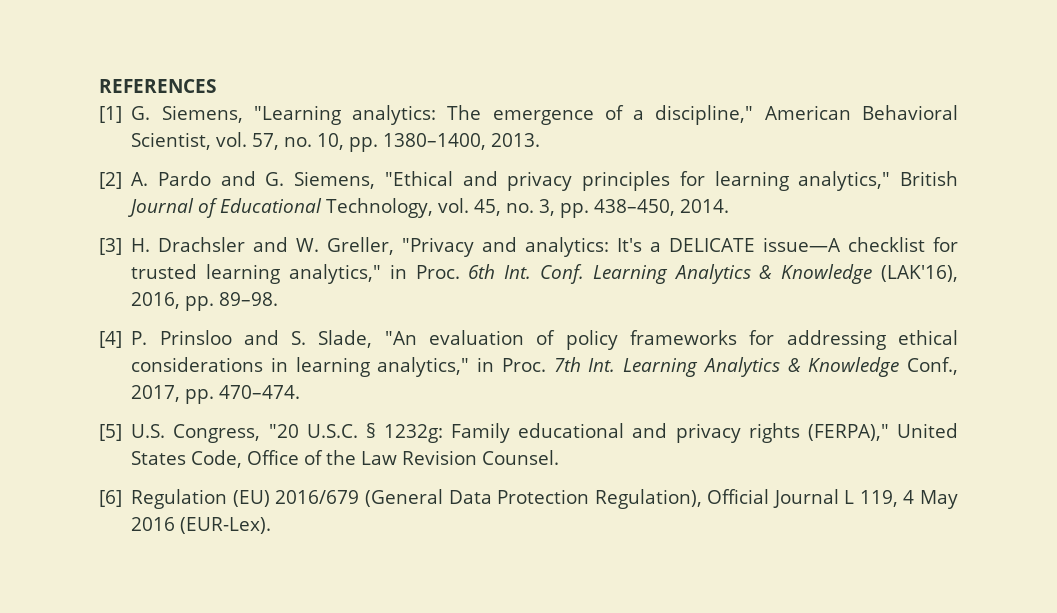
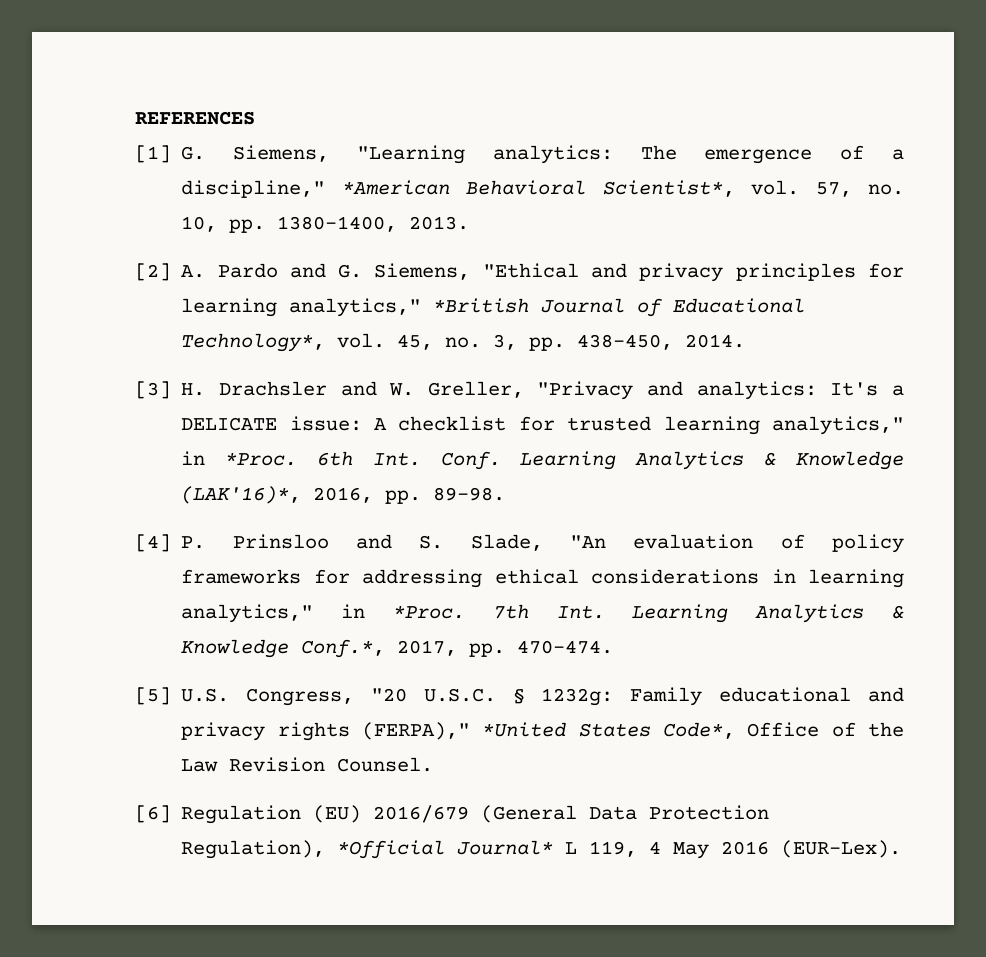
- [1] G. Siemens, "Learning analytics: The emergence of a discipline," American Behavioral Scientist, vol. 57, no. 10, pp. 1380–1400, 2013.
+ [1] G. Siemens, "Learning analytics: The emergence of a discipline," *American Behavioral Scientist*, vol. 57, no. 10, pp. 1380–1400, 2013.
- [2] A. Pardo and G. Siemens, "Ethical and privacy principles for learning analytics," British Journal of Educational Technology, vol. 45, no. 3, pp. 438–450, 2014.
+ [2] A. Pardo and G. Siemens, "Ethical and privacy principles for learning analytics," *British Journal of Educational Technology*, vol. 45, no. 3, pp. 438–450, 2014.
- [3] H. Drachsler and W. Greller, "Privacy and analytics: It's a DELICATE issue—A checklist for trusted learning analytics," in Proc.
+ [3] H. Drachsler and W. Greller, "Privacy and analytics: It's a DELICATE issue: A checklist for trusted learning analytics," in *Proc.
- Learning Analytics & Knowledge (LAK'16), 2016, pp. 89–98.
+ Learning Analytics & Knowledge (LAK'16)*, 2016, pp. 89–98.
- [4] P. Prinsloo and S. Slade, "An evaluation of policy frameworks for addressing ethical considerations in learning analytics," in Proc.
+ [4] P. Prinsloo and S. Slade, "An evaluation of policy frameworks for addressing ethical considerations in learning analytics," in *Proc.
- 7th Int. Learning Analytics & Knowledge Conf., 2017, pp. 470–474.
+ 7th Int. Learning Analytics & Knowledge Conf.*, 2017, pp. 470–474.
- [5] U.S. Congress, "20 U.S.C. § 1232g: Family educational and privacy rights (FERPA)," United States Code, Office of the Law Revision Counsel.
+ [5] U.S. Congress, "20 U.S.C. § 1232g: Family educational and privacy rights (FERPA)," *United States Code*, Office of the Law Revision Counsel.
- [6] Regulation (EU) 2016/679 (General Data Protection Regulation), Official Journal L 119, 4 May 2016 (EUR-Lex).
+ [6] Regulation (EU) 2016/679 (General Data Protection Regulation), *Official Journal* L 119, 4 May 2016 (EUR-Lex).

